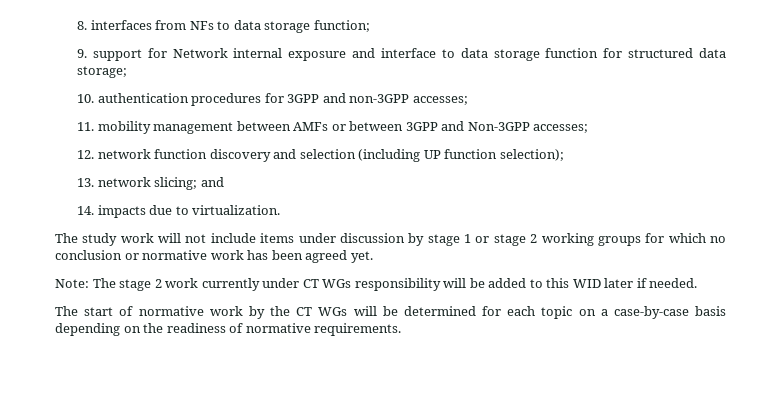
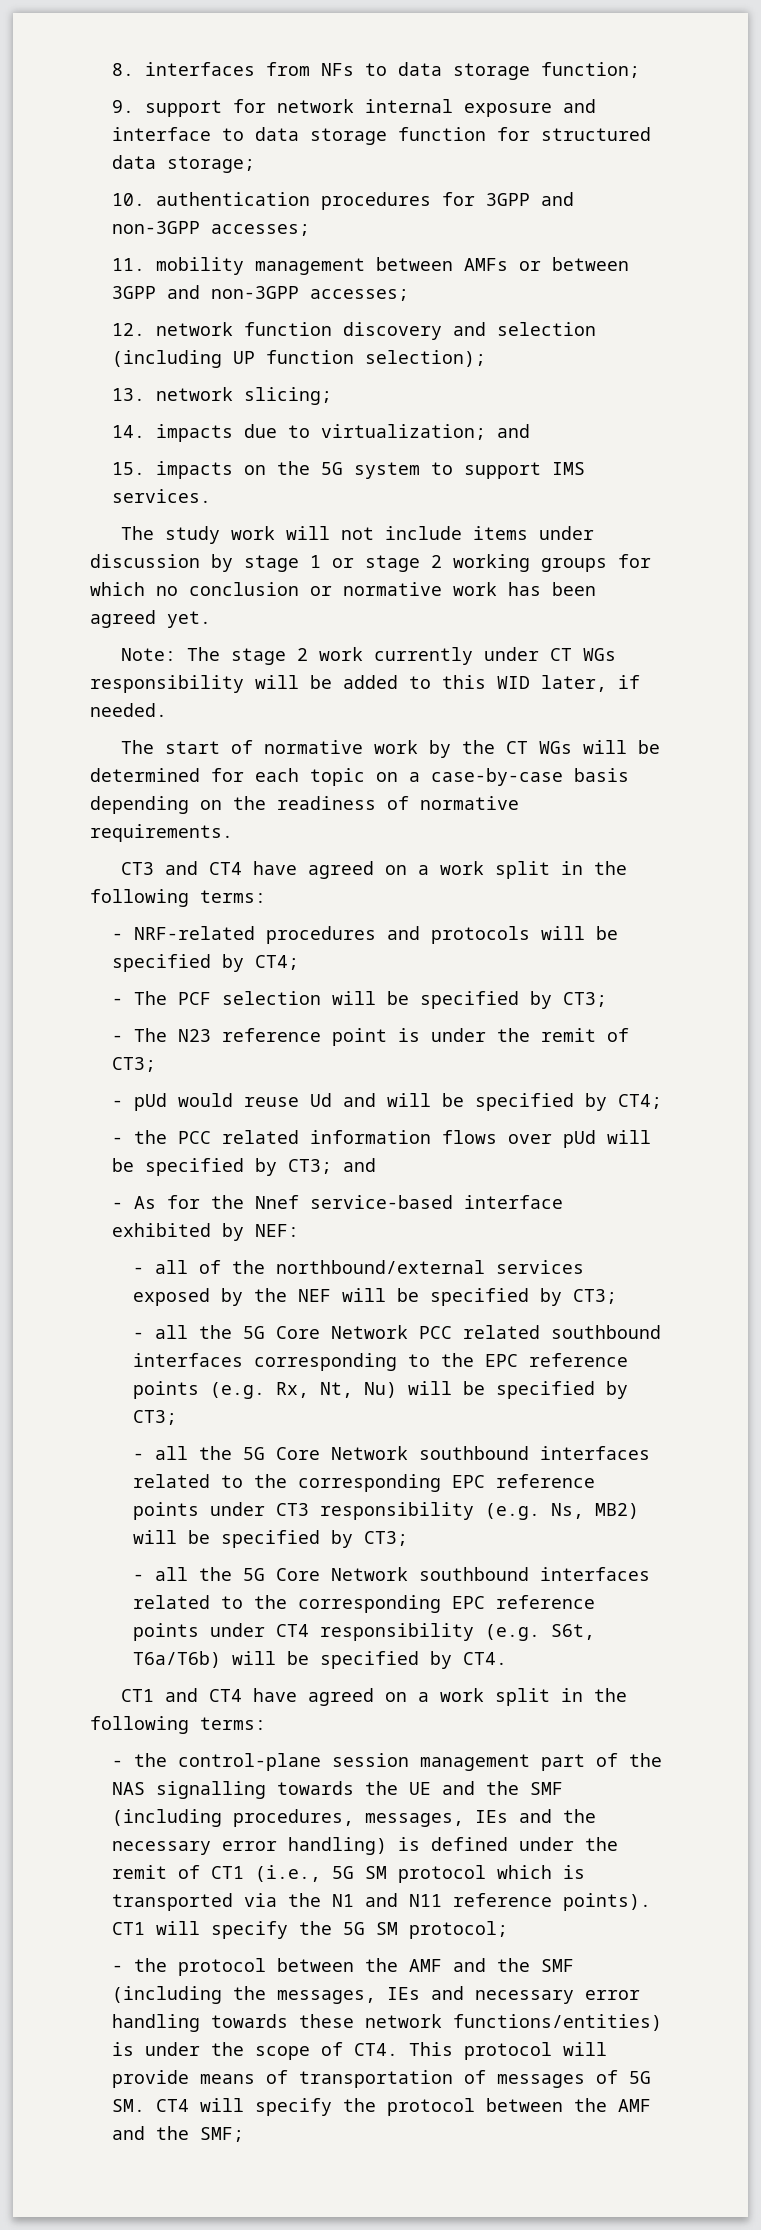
- 9. support for Network internal exposure and interface to data storage function for structured data storage;
+ 9. support for network internal exposure and interface to data storage function for structured data storage;
- 11. mobility management between AMFs or between 3GPP and Non-3GPP accesses;
+ 11. mobility management between AMFs or between 3GPP and non-3GPP accesses;
- 13. network slicing; and
+ 13. network slicing;
- 14. impacts due to virtualization.
+ 14. impacts due to virtualization; and
+ 15. impacts on the 5G system to support IMS services.
- Note: The stage 2 work currently under CT WGs responsibility will be added to this WID later if needed.
+ Note: The stage 2 work currently under CT WGs responsibility will be added to this WID later, if needed.
+ CT3 and CT4 have agreed on a work split in the following terms:
+ - NRF-related procedures and protocols will be specified by CT4;
+ - The PCF selection will be specified by CT3;
+ - The N23 reference point is under the remit of CT3;
+ - pUd would reuse Ud and will be specified by CT4;
+ - the PCC related information flows over pUd will be specified by CT3; and
+ - As for the Nnef service-based interface exhibited by NEF:
+ - all of the northbound/external services exposed by the NEF will be specified by CT3;
+ - all the 5G Core Network PCC related southbound interfaces corresponding to the EPC reference points (e.g. Rx, Nt, Nu) will be specified by CT3;
+ - all the 5G Core Network southbound interfaces related to the corresponding EPC reference points under CT3 responsibility (e.g. Ns, MB2) will be specified by CT3;
+ - all the 5G Core Network southbound interfaces related to the corresponding EPC reference points under CT4 responsibility (e.g. S6t, T6a/T6b) will be specified by CT4.
+ CT1 and CT4 have agreed on a work split in the following terms:
+ - the control-plane session management part of the NAS signalling towards the UE and the SMF (including procedures, messages, IEs and the necessary error handling) is defined under the remit of CT1 (i.e., 5G SM protocol which is transported via the N1 and N11 reference points). CT1 will specify the 5G SM protocol;
+ - the protocol between the AMF and the SMF (including the messages, IEs and necessary error handling towards these network functions/entities) is under the scope of CT4. This protocol will provide means of transportation of messages of 5G SM. CT4 will specify the protocol between the AMF and the SMF;

